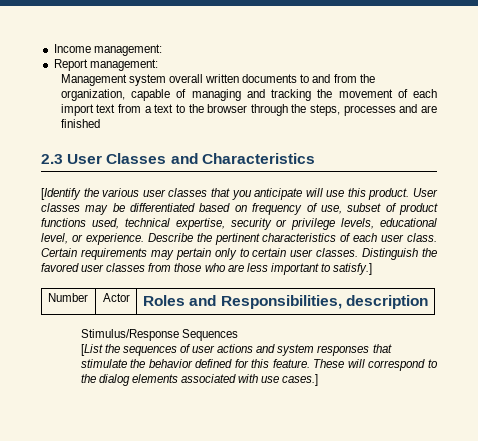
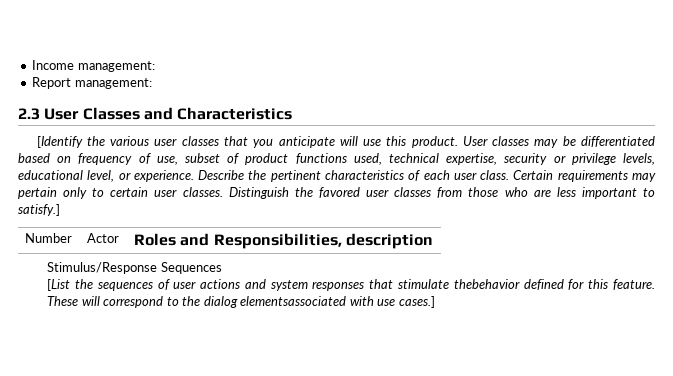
- Management system overall written documents to and from the organization, capable of managing and tracking the movement of each import text from a text to the browser through the steps, processes and are finished
- [List the sequences of user actions and system responses that stimulate the behavior defined for this feature.
+ [List the sequences of user actions and system responses that stimulate thebehavior defined for this feature.
- These will correspond to the dialog elements associated with use cases.]
+ These will correspond to the dialog elementsassociated with use cases.]

